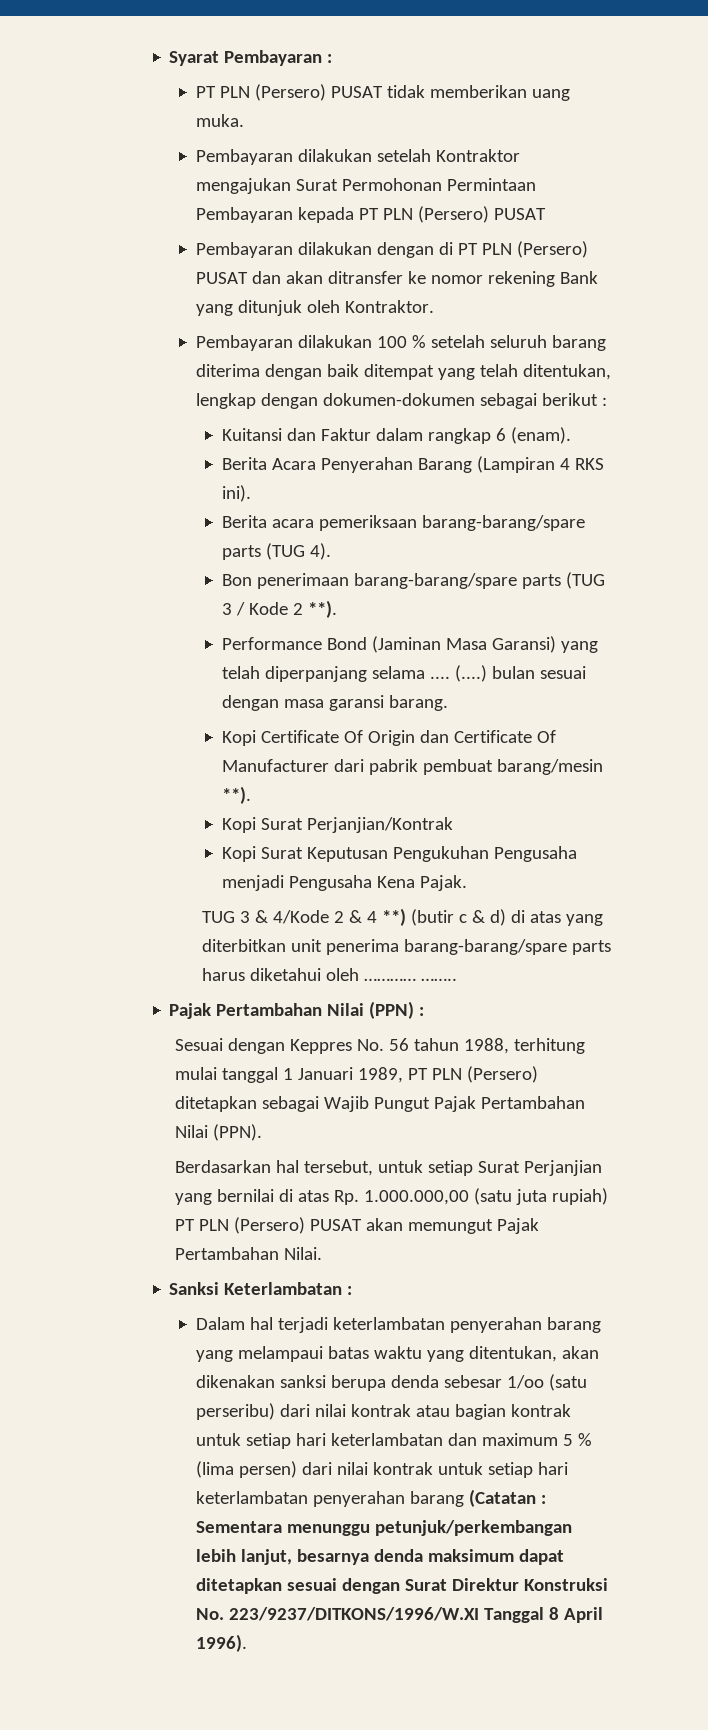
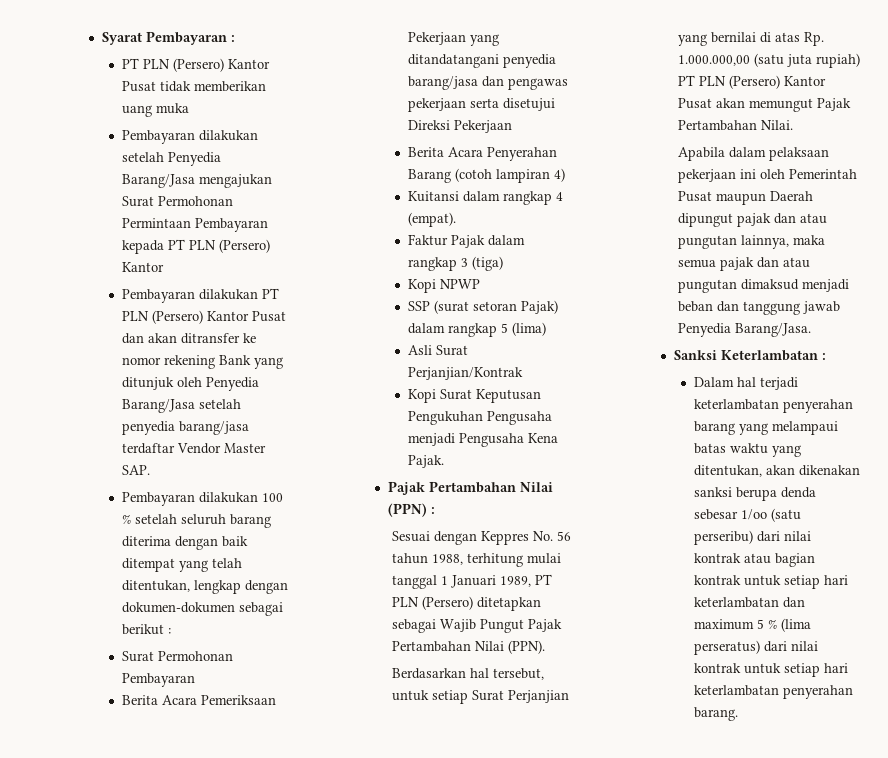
- PT PLN (Persero) PUSAT tidak memberikan uang muka.
+ PT PLN (Persero) Kantor Pusat tidak memberikan uang muka
- Pembayaran dilakukan setelah Kontraktor mengajukan Surat Permohonan Permintaan Pembayaran kepada PT PLN (Persero) PUSAT
- Pembayaran dilakukan dengan di PT PLN (Persero) PUSAT dan akan ditransfer ke nomor rekening Bank yang ditunjuk oleh Kontraktor.
+ Pembayaran dilakukan setelah Penyedia Barang/Jasa mengajukan Surat Permohonan Permintaan Pembayaran kepada PT PLN (Persero) Kantor
+ Pembayaran dilakukan PT PLN (Persero) Kantor Pusat dan akan ditransfer ke nomor rekening Bank yang ditunjuk oleh Penyedia Barang/Jasa setelah penyedia barang/jasa terdaftar Vendor Master SAP.
- Kuitansi dan Faktur dalam rangkap 6 (enam).
- Berita Acara Penyerahan Barang (Lampiran 4 RKS ini).
- Berita acara pemeriksaan barang-barang/spare parts (TUG 4).
- Bon penerimaan barang-barang/spare parts (TUG 3 / Kode 2 **).
- Performance Bond (Jaminan Masa Garansi) yang telah diperpanjang selama .... (....) bulan sesuai dengan masa garansi barang.
- Kopi Certificate Of Origin dan Certificate Of Manufacturer dari pabrik pembuat barang/mesin **).
- Kopi Surat Perjanjian/Kontrak
+ Surat Permohonan Pembayaran
+ Berita Acara Pemeriksaan Pekerjaan yang ditandatangani penyedia barang/jasa dan pengawas pekerjaan serta disetujui Direksi Pekerjaan
+ Berita Acara Penyerahan Barang (cotoh lampiran 4)
+ Kuitansi dalam rangkap 4 (empat).
+ Faktur Pajak dalam rangkap 3 (tiga)
+ Kopi NPWP
+ SSP (surat setoran Pajak) dalam rangkap 5 (lima)
+ Asli Surat Perjanjian/Kontrak
- TUG 3 & 4/Kode 2 & 4 **) (butir c & d) di atas yang diterbitkan unit penerima barang-barang/spare parts harus diketahui oleh ………… ……..
- Berdasarkan hal tersebut, untuk setiap Surat Perjanjian yang bernilai di atas Rp. 1.000.000,00 (satu juta rupiah) PT PLN (Persero) PUSAT akan memungut Pajak Pertambahan Nilai.
+ Berdasarkan hal tersebut, untuk setiap Surat Perjanjian yang bernilai di atas Rp. 1.000.000,00 (satu juta rupiah) PT PLN (Persero) Kantor Pusat akan memungut Pajak Pertambahan Nilai.
+ Apabila dalam pelaksaan pekerjaan ini oleh Pemerintah Pusat maupun Daerah dipungut pajak dan atau pungutan lainnya, maka semua pajak dan atau pungutan dimaksud menjadi beban dan tanggung jawab Penyedia Barang/Jasa.
- Dalam hal terjadi keterlambatan penyerahan barang yang melampaui batas waktu yang ditentukan, akan dikenakan sanksi berupa denda sebesar 1/oo (satu perseribu) dari nilai kontrak atau bagian kontrak untuk setiap hari keterlambatan dan maximum 5 % (lima persen) dari nilai kontrak untuk setiap hari keterlambatan penyerahan barang (Catatan : Sementara menunggu petunjuk/perkembangan lebih lanjut, besarnya denda maksimum dapat ditetapkan sesuai dengan Surat Direktur Konstruksi No. 223/9237/DITKONS/1996/W.XI Tanggal 8 April 1996).
+ Dalam hal terjadi keterlambatan penyerahan barang yang melampaui batas waktu yang ditentukan, akan dikenakan sanksi berupa denda sebesar 1/oo (satu perseribu) dari nilai kontrak atau bagian kontrak untuk setiap hari keterlambatan dan maximum 5 % (lima perseratus) dari nilai kontrak untuk setiap hari keterlambatan penyerahan barang.

